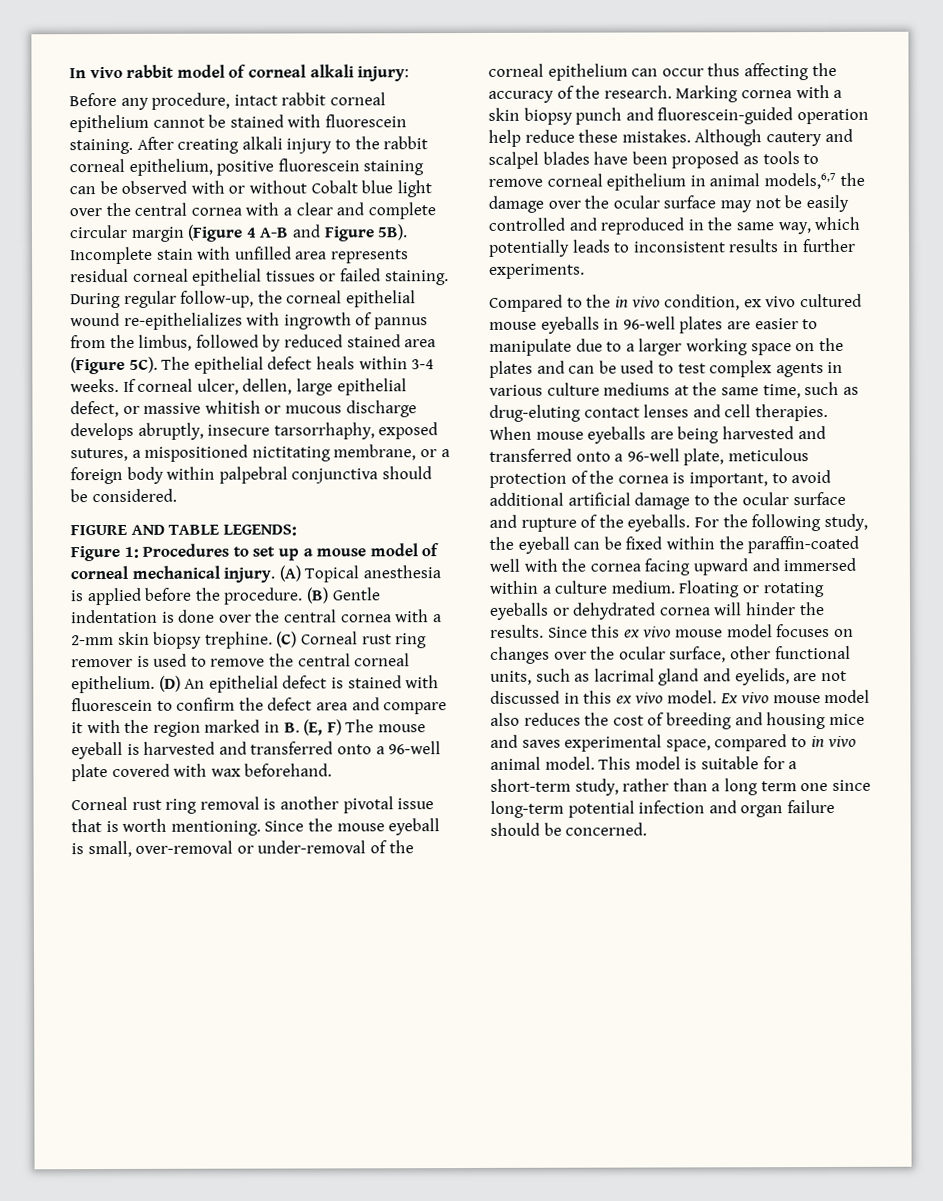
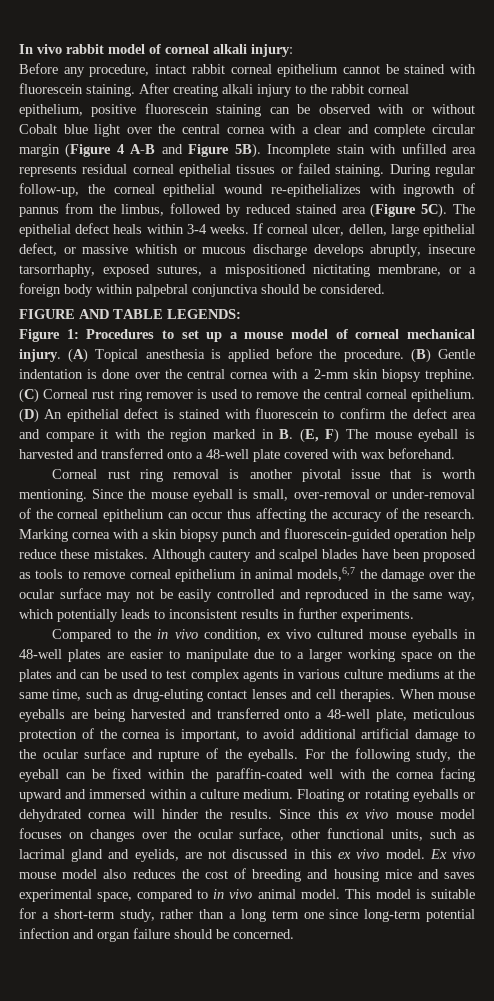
- (D) An epithelial defect is stained with fluorescein to confirm the defect area and compare it with the region marked in B. (E, F) The mouse eyeball is harvested and transferred onto a 96-well plate covered with wax beforehand.
+ (D) An epithelial defect is stained with fluorescein to confirm the defect area and compare it with the region marked in B. (E, F) The mouse eyeball is harvested and transferred onto a 48-well plate covered with wax beforehand.
- Compared to the in vivo condition, ex vivo cultured mouse eyeballs in 96-well plates are easier to manipulate due to a larger working space on the plates and can be used to test complex agents in various culture mediums at the same time, such as drug-eluting contact lenses and cell therapies.
+ Compared to the in vivo condition, ex vivo cultured mouse eyeballs in 48-well plates are easier to manipulate due to a larger working space on the plates and can be used to test complex agents in various culture mediums at the same time, such as drug-eluting contact lenses and cell therapies.
- When mouse eyeballs are being harvested and transferred onto a 96-well plate, meticulous protection of the cornea is important, to avoid additional artificial damage to the ocular surface and rupture of the eyeballs.
+ When mouse eyeballs are being harvested and transferred onto a 48-well plate, meticulous protection of the cornea is important, to avoid additional artificial damage to the ocular surface and rupture of the eyeballs.

